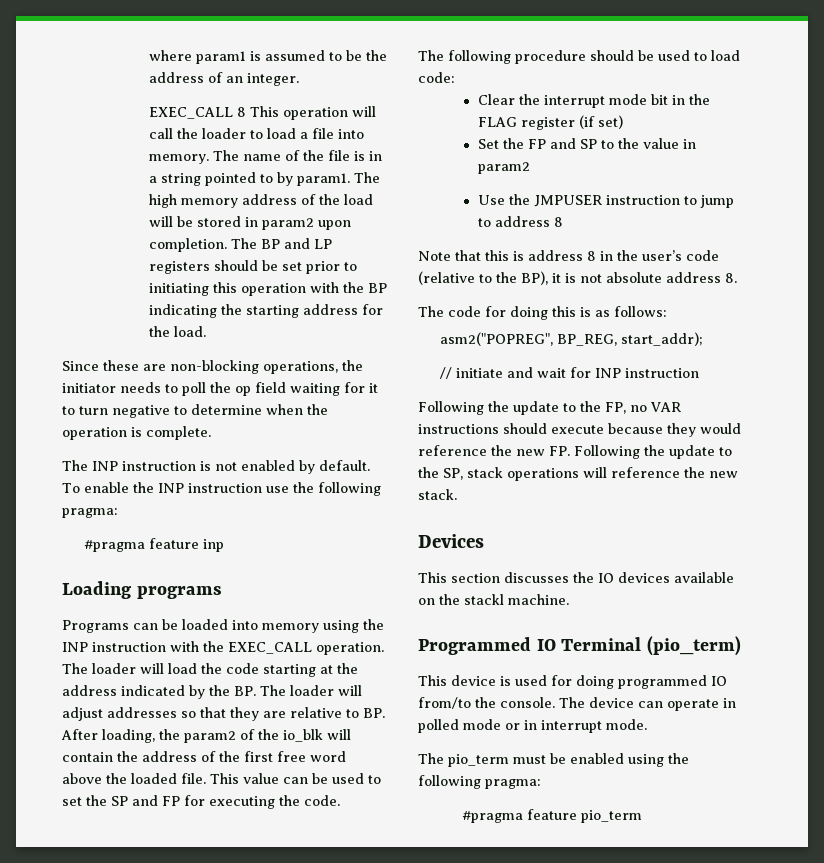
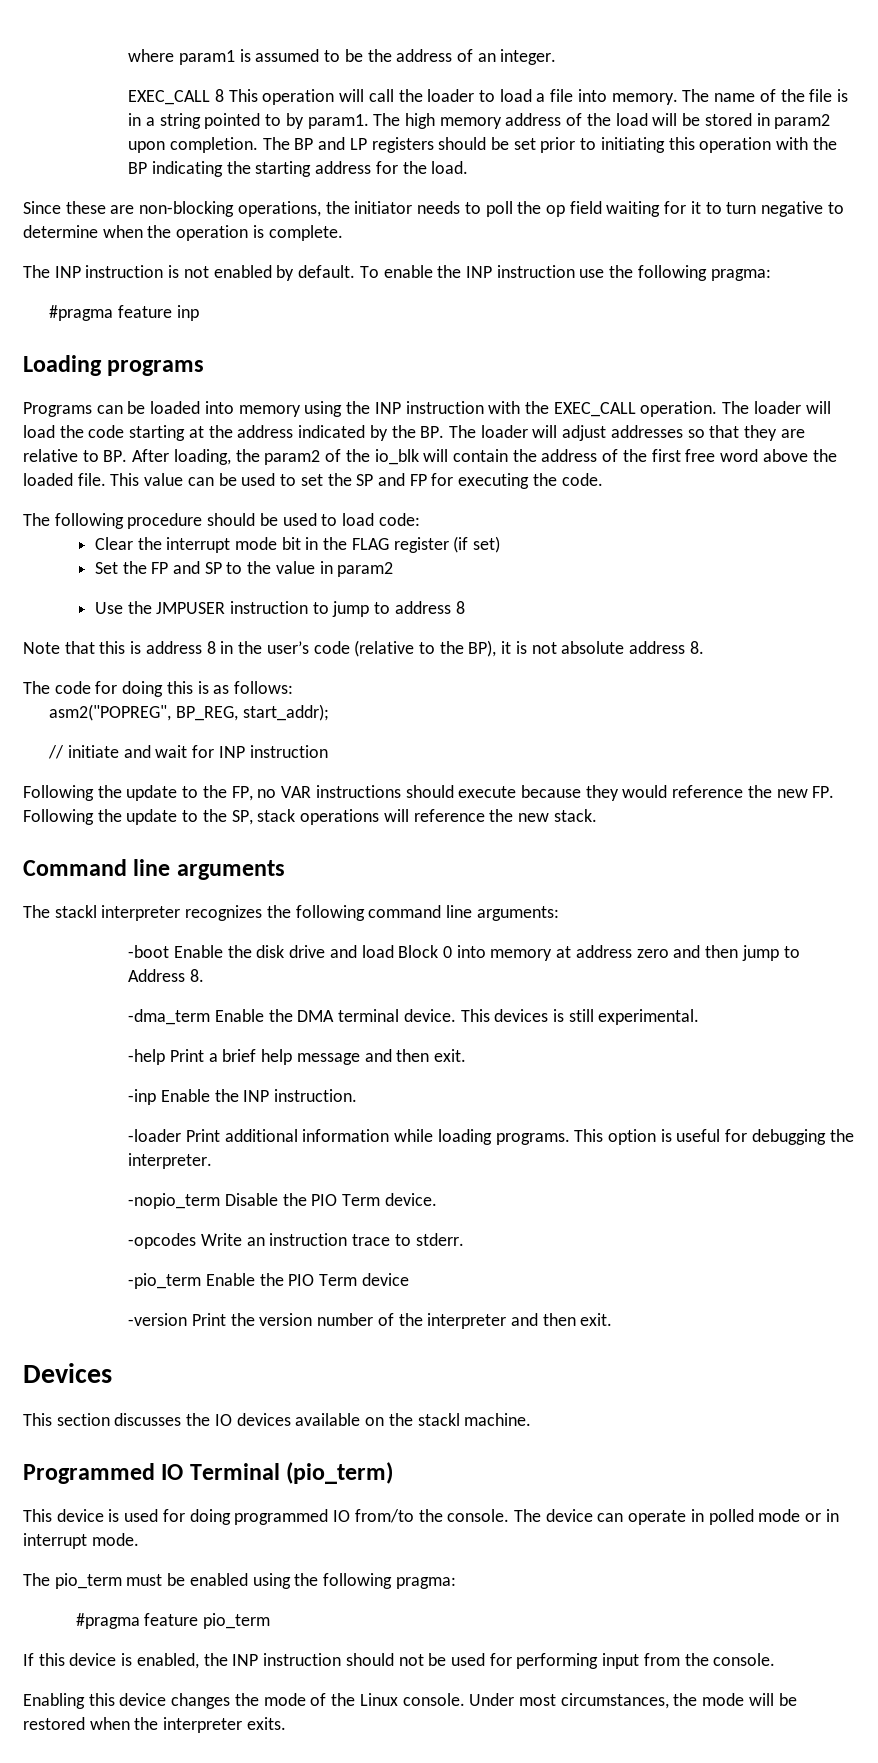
+ Command line arguments
+ The stackl interpreter recognizes the following command line arguments:
+ -boot Enable the disk drive and load Block 0 into memory at address zero and then jump to Address 8.
+ -dma_term Enable the DMA terminal device. This devices is still experimental.
+ -help Print a brief help message and then exit.
+ -inp Enable the INP instruction.
+ -loader Print additional information while loading programs. This option is useful for debugging the interpreter.
+ -nopio_term Disable the PIO Term device.
+ -opcodes Write an instruction trace to stderr.
+ -pio_term Enable the PIO Term device
+ -version Print the version number of the interpreter and then exit.
+ If this device is enabled, the INP instruction should not be used for performing input from the console.
+ Enabling this device changes the mode of the Linux console. Under most circumstances, the mode will be restored when the interpreter exits.

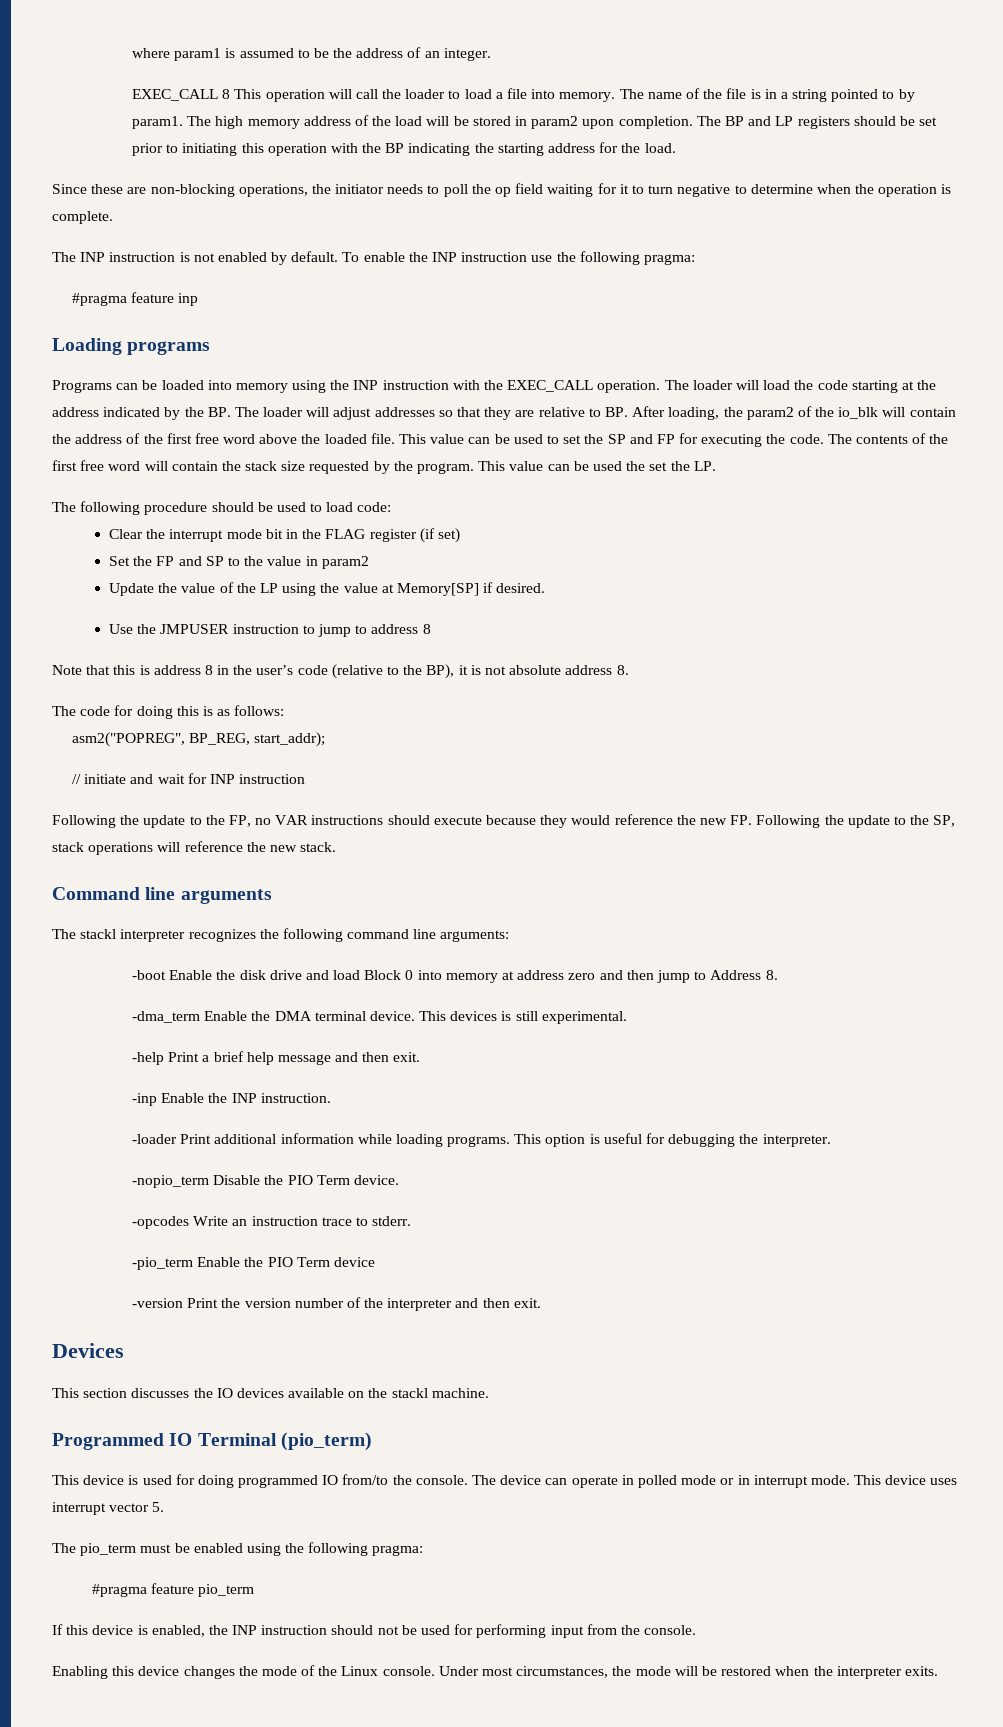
+ The contents of the first free word will contain the stack size requested by the program. This value can be used the set the LP.
+ Update the value of the LP using the value at Memory[SP] if desired.
+ This device uses interrupt vector 5.

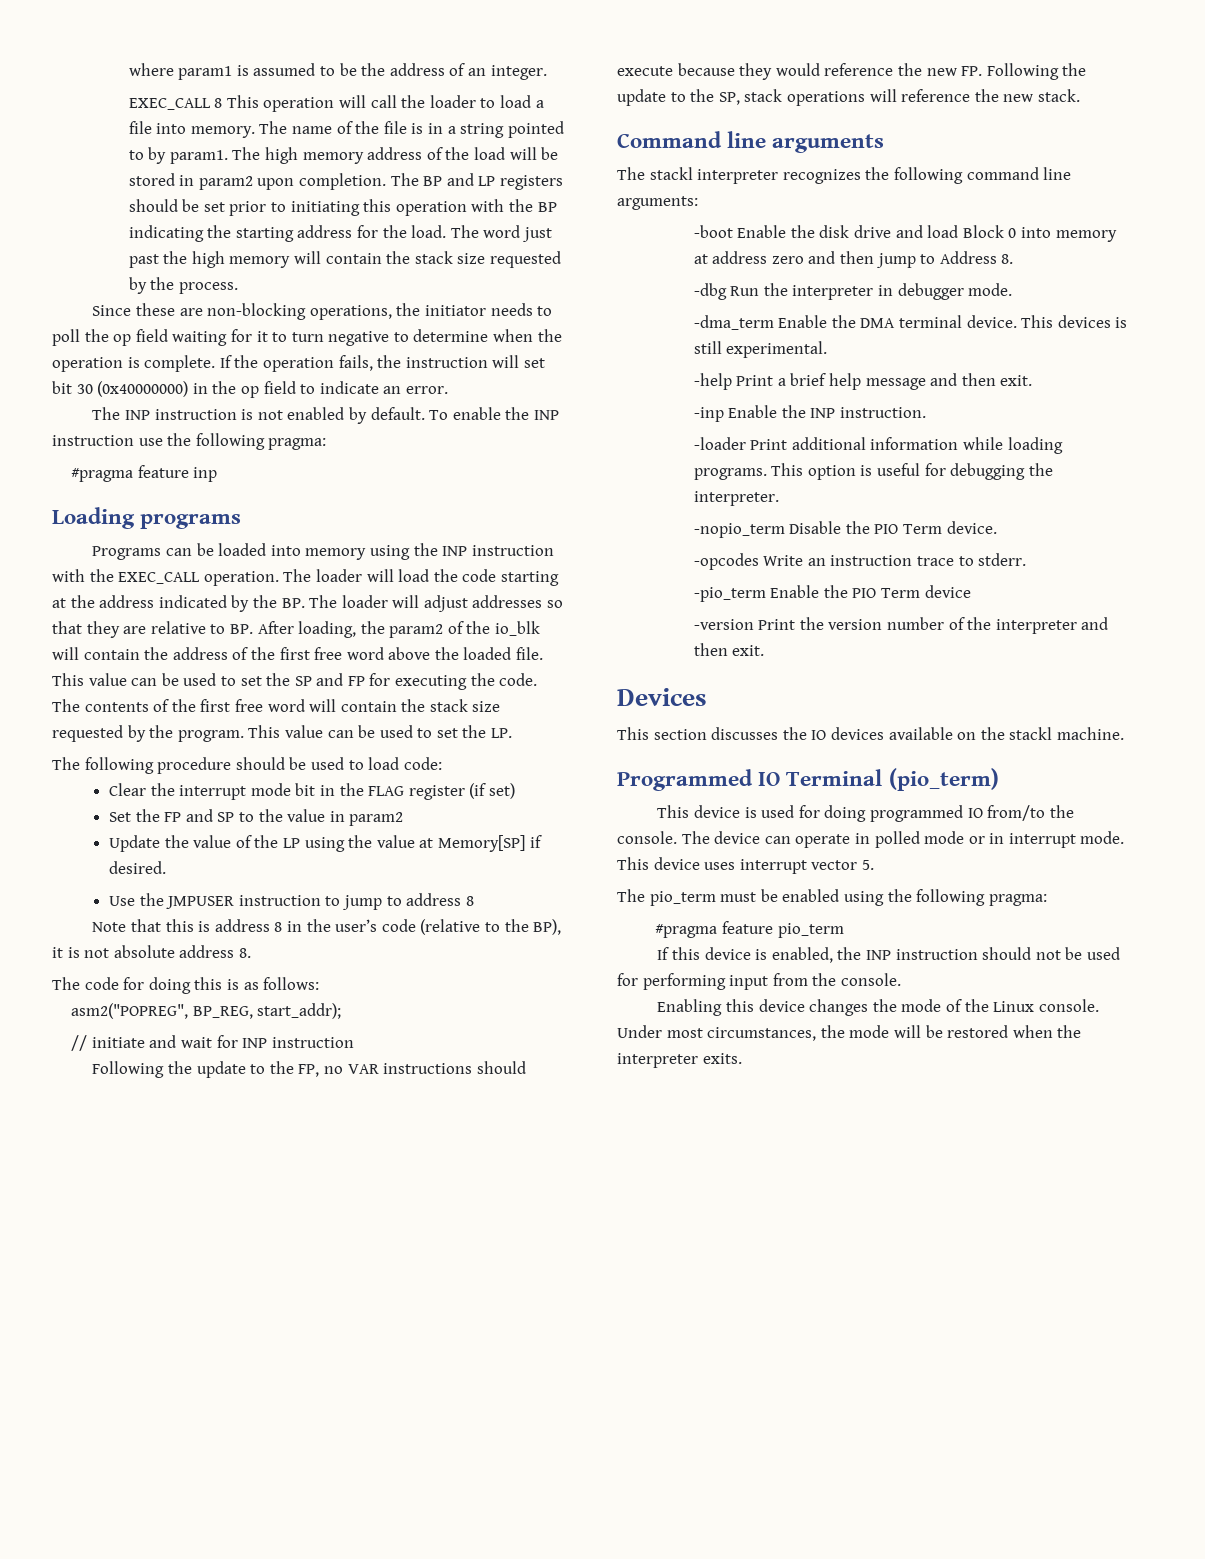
+ The word just past the high memory will contain the stack size requested by the process.
+ If the operation fails, the instruction will set bit 30 (0x40000000) in the op field to indicate an error.
- This value can be used the set the LP.
+ This value can be used to set the LP.
+ -dbg Run the interpreter in debugger mode.

